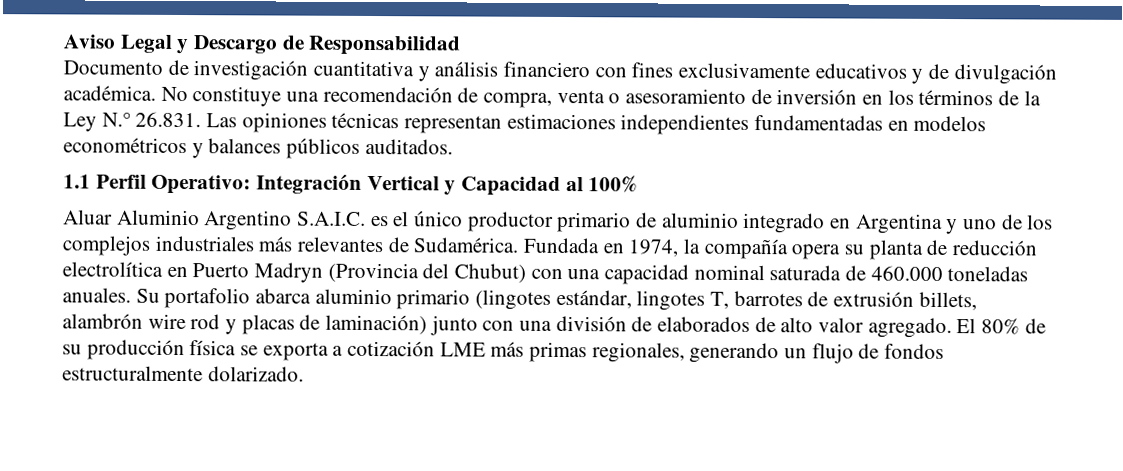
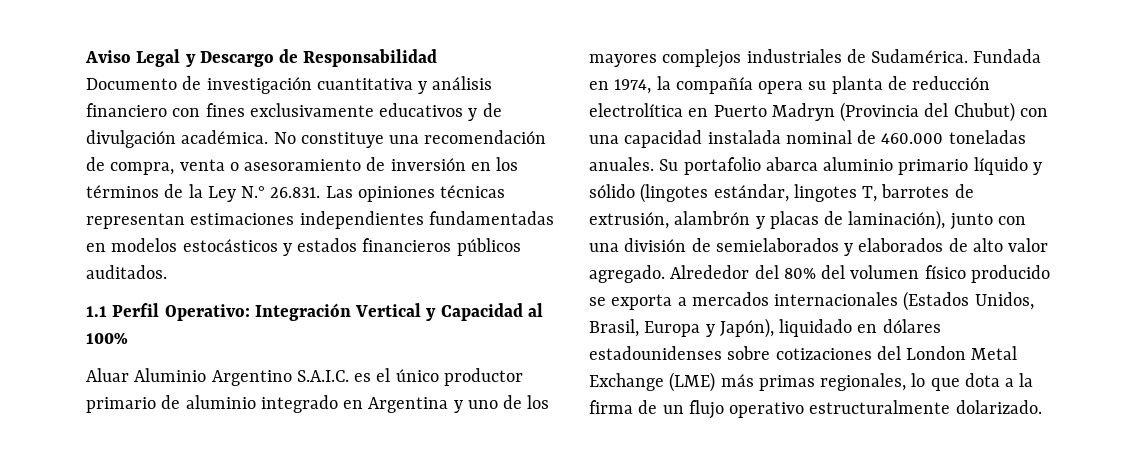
- No constituye una recomendación de compra, venta o asesoramiento de inversión en los términos de la Ley N.° 26.831. Las opiniones técnicas representan estimaciones independientes fundamentadas en modelos econométricos y balances públicos auditados.
+ No constituye una recomendación de compra, venta o asesoramiento de inversión en los términos de la Ley N.° 26.831. Las opiniones técnicas representan estimaciones independientes fundamentadas en modelos estocásticos y estados financieros públicos auditados.
- Aluar Aluminio Argentino S.A.I.C. es el único productor primario de aluminio integrado en Argentina y uno de los complejos industriales más relevantes de Sudamérica.
+ Aluar Aluminio Argentino S.A.I.C. es el único productor primario de aluminio integrado en Argentina y uno de los mayores complejos industriales de Sudamérica.
- Fundada en 1974, la compañía opera su planta de reducción electrolítica en Puerto Madryn (Provincia del Chubut) con una capacidad nominal saturada de 460.000 toneladas anuales.
+ Fundada en 1974, la compañía opera su planta de reducción electrolítica en Puerto Madryn (Provincia del Chubut) con una capacidad instalada nominal de 460.000 toneladas anuales.
- Su portafolio abarca aluminio primario (lingotes estándar, lingotes T, barrotes de extrusión billets, alambrón wire rod y placas de laminación) junto con una división de elaborados de alto valor agregado.
+ Su portafolio abarca aluminio primario líquido y sólido (lingotes estándar, lingotes T, barrotes de extrusión, alambrón y placas de laminación), junto con una división de semielaborados y elaborados de alto valor agregado.
- El 80% de su producción física se exporta a cotización LME más primas regionales, generando un flujo de fondos estructuralmente dolarizado.
+ Alrededor del 80% del volumen físico producido se exporta a mercados internacionales (Estados Unidos, Brasil, Europa y Japón), liquidado en dólares estadounidenses sobre cotizaciones del London Metal Exchange (LME) más primas regionales, lo que dota a la firma de un flujo operativo estructuralmente dolarizado.

